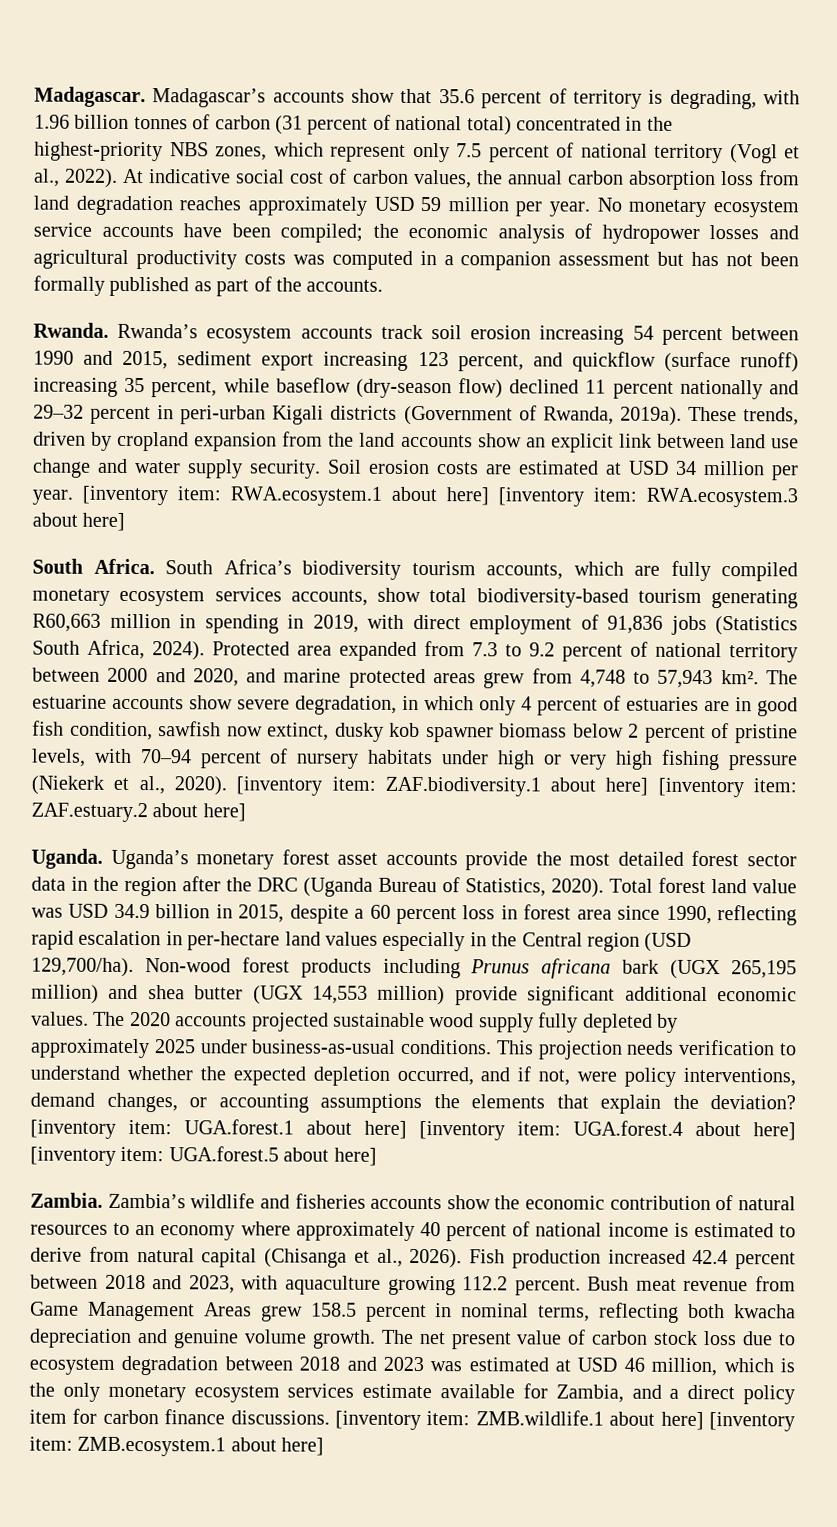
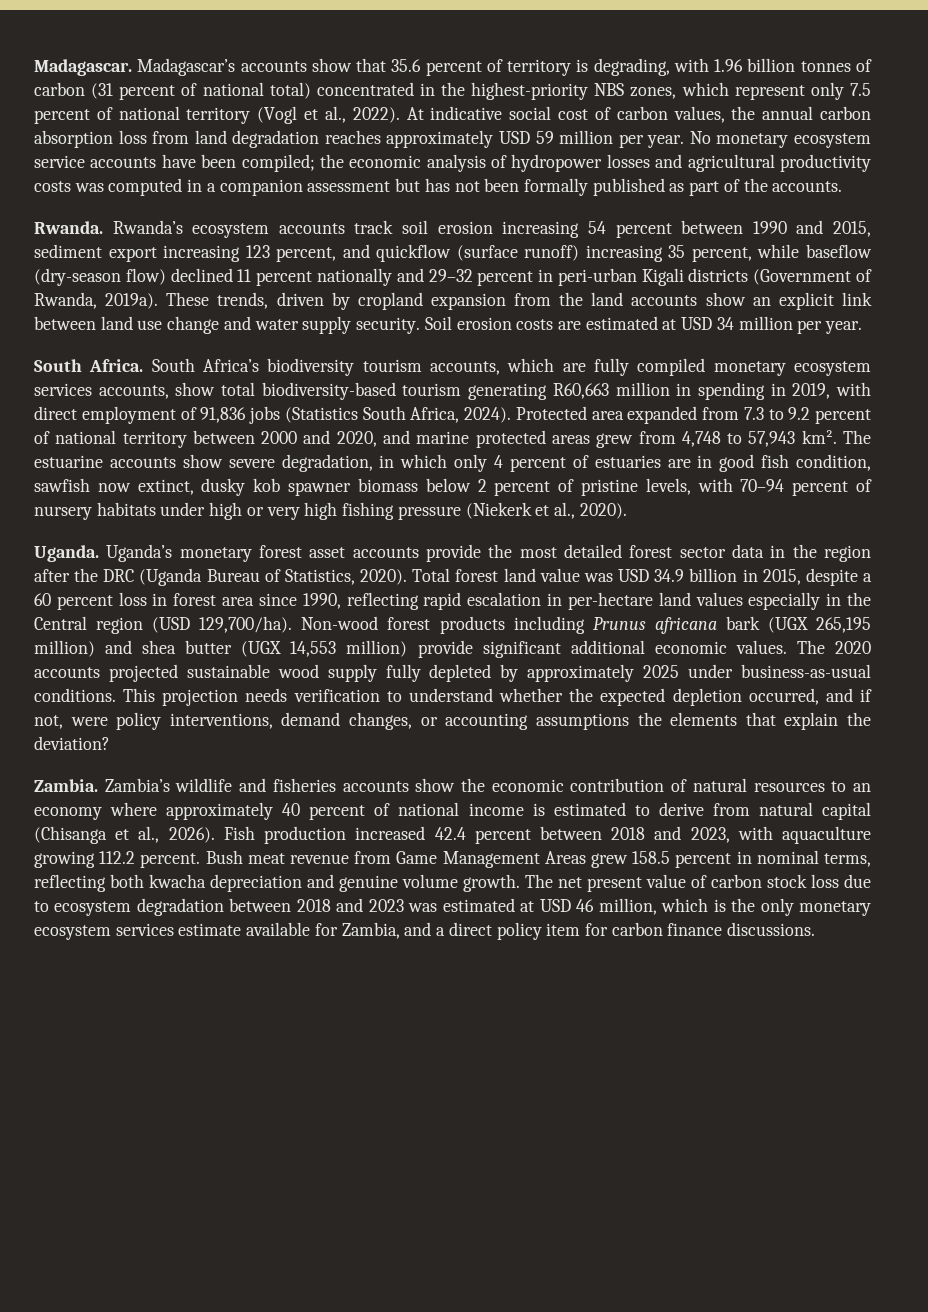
- [inventory item: RWA.ecosystem.1 about here] [inventory item: RWA.ecosystem.3 about here]
- [inventory item: ZAF.biodiversity.1 about here] [inventory item: ZAF.estuary.2 about here]
- [inventory item: UGA.forest.1 about here] [inventory item: UGA.forest.4 about here] [inventory item: UGA.forest.5 about here]
- [inventory item: ZMB.wildlife.1 about here] [inventory item: ZMB.ecosystem.1 about here]

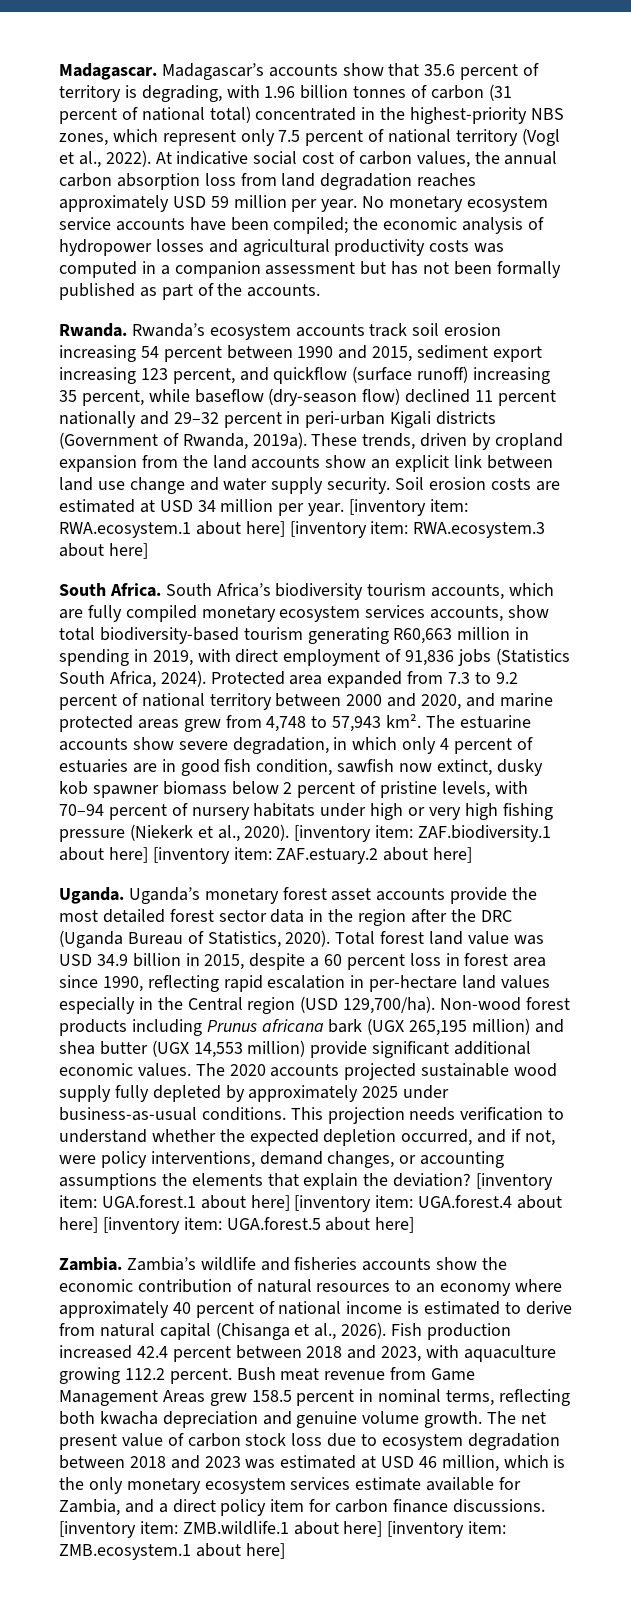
+ [inventory item: RWA.ecosystem.1 about here] [inventory item: RWA.ecosystem.3 about here]
+ [inventory item: ZAF.biodiversity.1 about here] [inventory item: ZAF.estuary.2 about here]
+ [inventory item: UGA.forest.1 about here] [inventory item: UGA.forest.4 about here] [inventory item: UGA.forest.5 about here]
+ [inventory item: ZMB.wildlife.1 about here] [inventory item: ZMB.ecosystem.1 about here]

